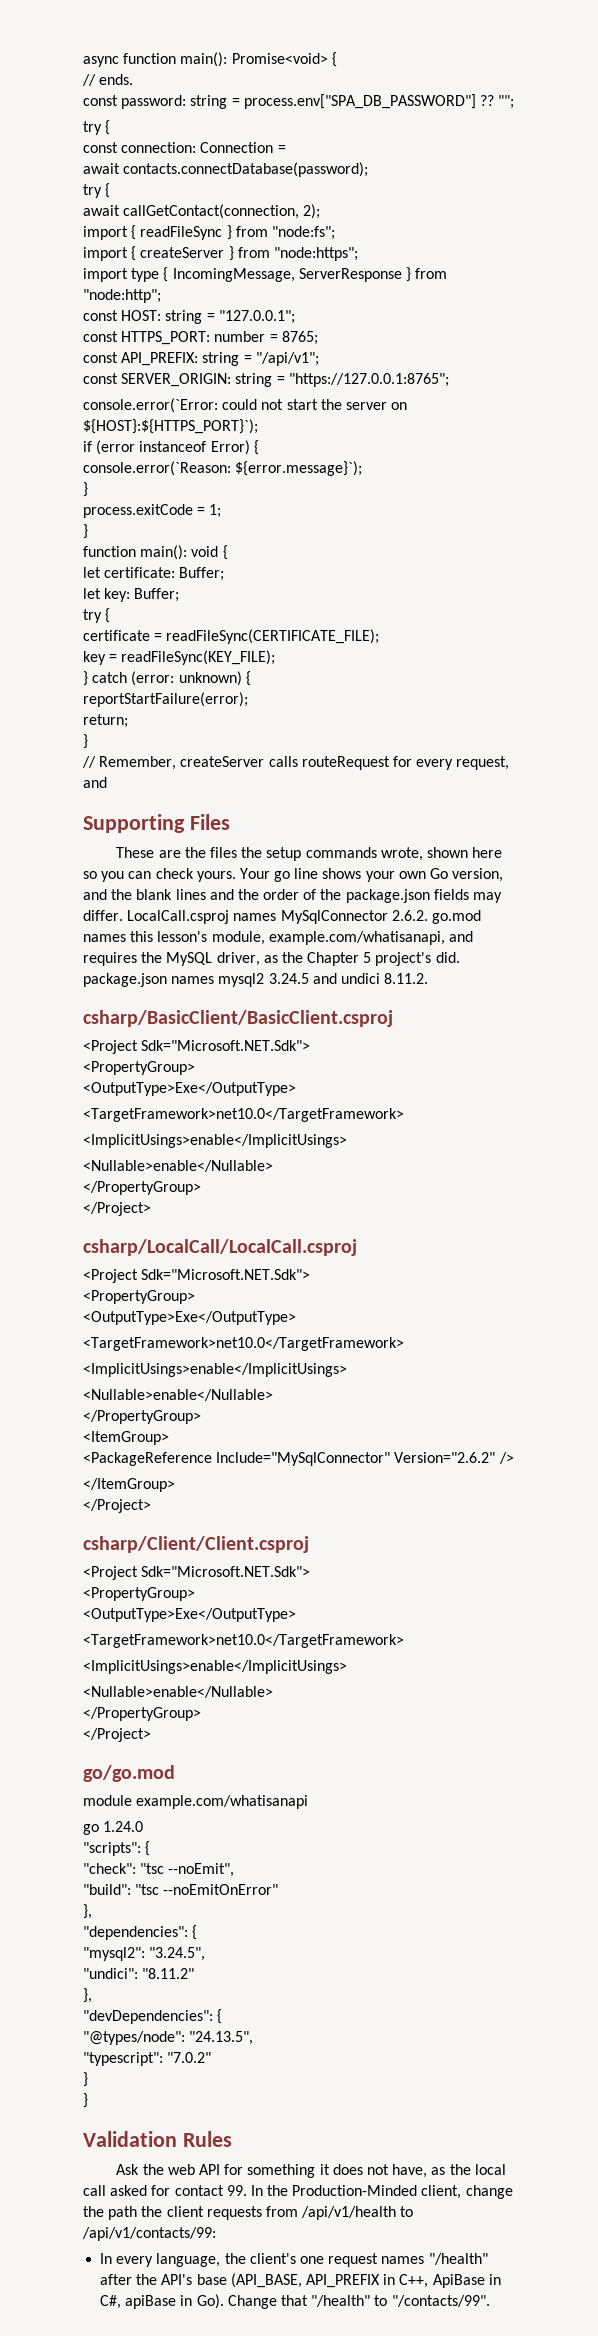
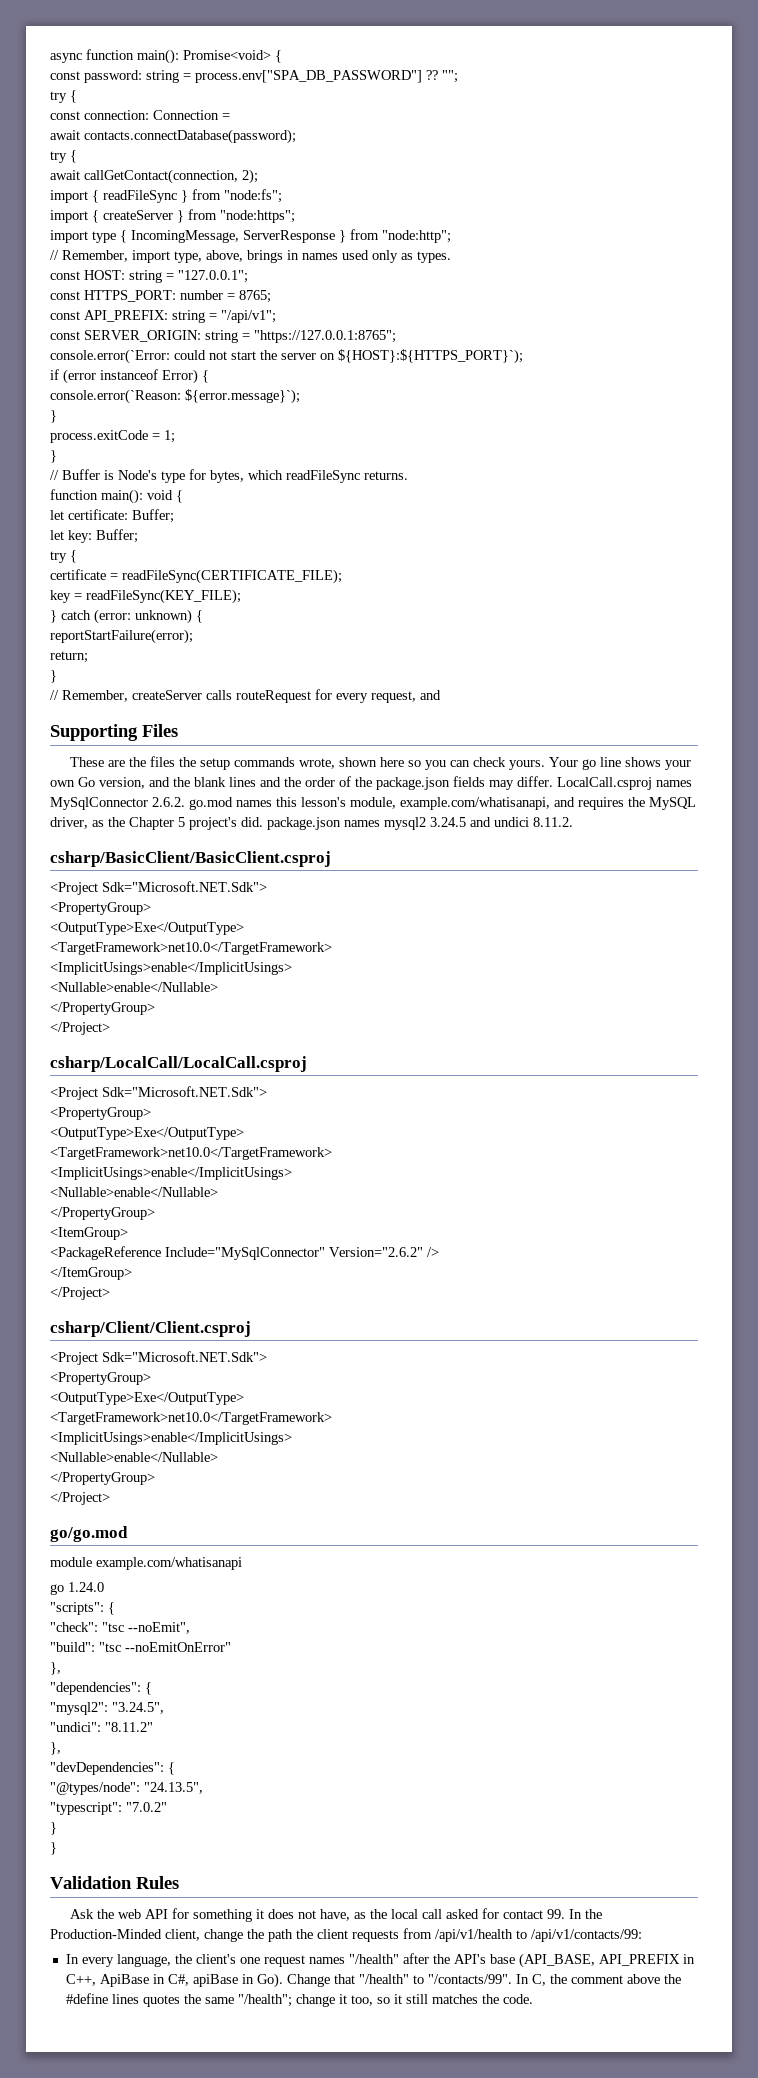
- // ends.
+ // Remember, import type, above, brings in names used only as types.
+ // Buffer is Node's type for bytes, which readFileSync returns.
+ In C, the comment above the #define lines quotes the same "/health"; change it too, so it still matches the code.

